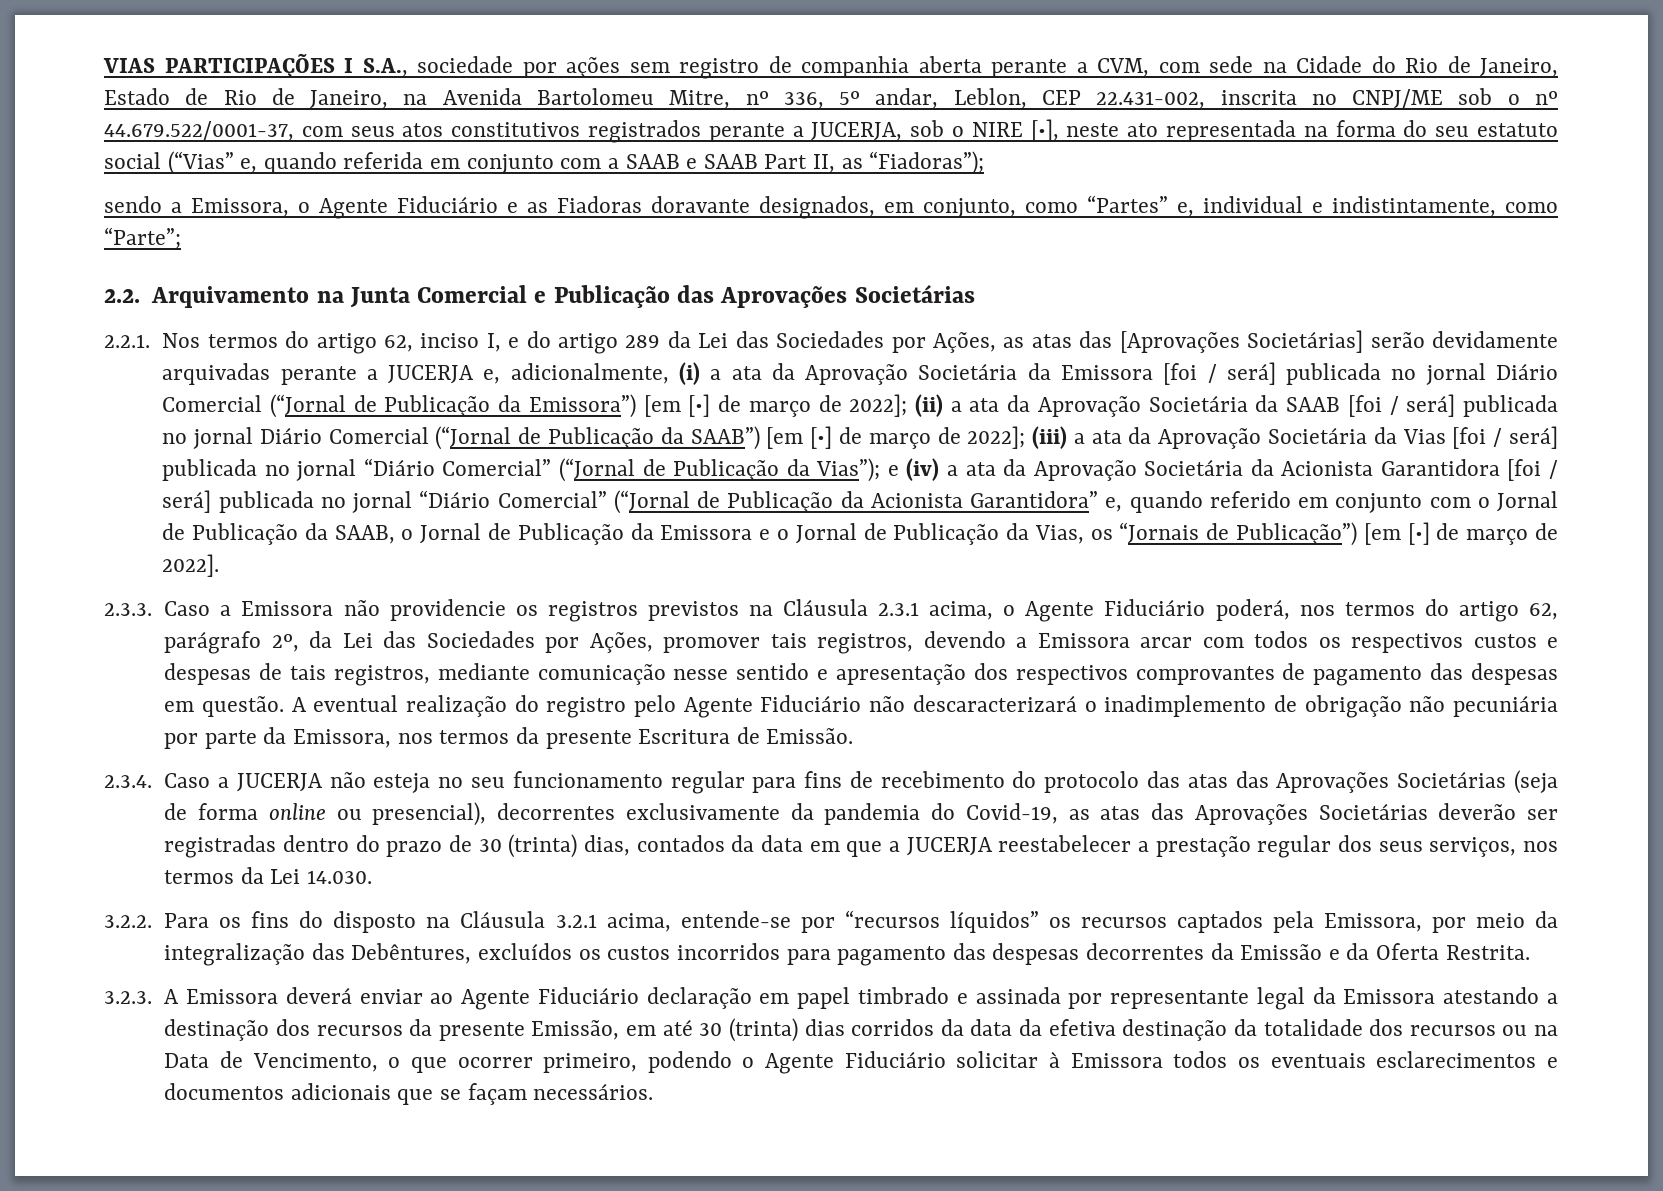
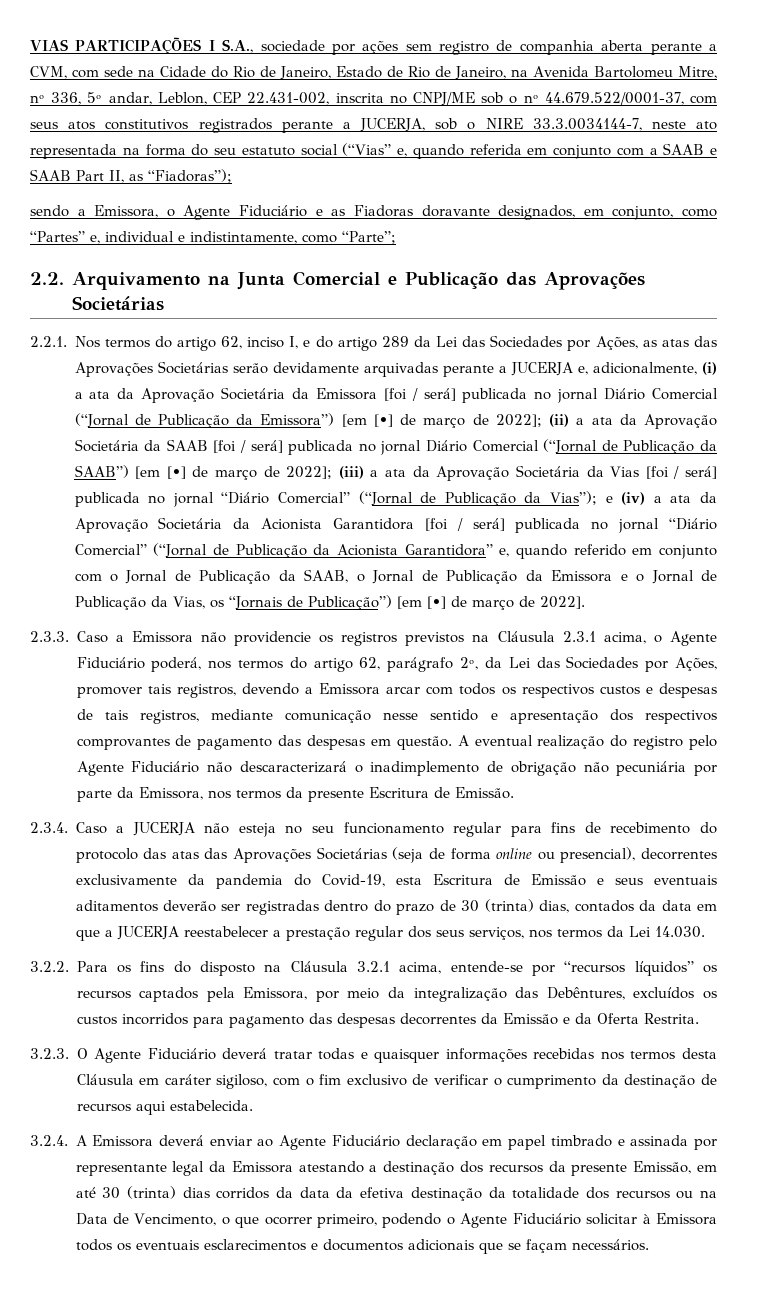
- VIAS PARTICIPAÇÕES I S.A., sociedade por ações sem registro de companhia aberta perante a CVM, com sede na Cidade do Rio de Janeiro, Estado de Rio de Janeiro, na Avenida Bartolomeu Mitre, nº 336, 5º andar, Leblon, CEP 22.431-002, inscrita no CNPJ/ME sob o nº 44.679.522/0001-37, com seus atos constitutivos registrados perante a JUCERJA, sob o NIRE [•], neste ato representada na forma do seu estatuto social (“Vias” e, quando referida em conjunto com a SAAB e SAAB Part II, as “Fiadoras”);
+ VIAS PARTICIPAÇÕES I S.A., sociedade por ações sem registro de companhia aberta perante a CVM, com sede na Cidade do Rio de Janeiro, Estado de Rio de Janeiro, na Avenida Bartolomeu Mitre, nº 336, 5º andar, Leblon, CEP 22.431-002, inscrita no CNPJ/ME sob o nº 44.679.522/0001-37, com seus atos constitutivos registrados perante a JUCERJA, sob o NIRE 33.3.0034144-7, neste ato representada na forma do seu estatuto social (“Vias” e, quando referida em conjunto com a SAAB e SAAB Part II, as “Fiadoras”);
- 2.2.1. Nos termos do artigo 62, inciso I, e do artigo 289 da Lei das Sociedades por Ações, as atas das [Aprovações Societárias] serão devidamente arquivadas perante a JUCERJA e, adicionalmente, (i) a ata da Aprovação Societária da Emissora [foi / será] publicada no jornal Diário Comercial (“Jornal de Publicação da Emissora”) [em [•] de março de 2022];
+ 2.2.1. Nos termos do artigo 62, inciso I, e do artigo 289 da Lei das Sociedades por Ações, as atas das Aprovações Societárias serão devidamente arquivadas perante a JUCERJA e, adicionalmente, (i) a ata da Aprovação Societária da Emissora [foi / será] publicada no jornal Diário Comercial (“Jornal de Publicação da Emissora”) [em [•] de março de 2022];
- 2.3.4. Caso a JUCERJA não esteja no seu funcionamento regular para fins de recebimento do protocolo das atas das Aprovações Societárias (seja de forma online ou presencial), decorrentes exclusivamente da pandemia do Covid-19, as atas das Aprovações Societárias deverão ser registradas dentro do prazo de 30 (trinta) dias, contados da data em que a JUCERJA reestabelecer a prestação regular dos seus serviços, nos termos da Lei 14.030.
+ 2.3.4. Caso a JUCERJA não esteja no seu funcionamento regular para fins de recebimento do protocolo das atas das Aprovações Societárias (seja de forma online ou presencial), decorrentes exclusivamente da pandemia do Covid-19, esta Escritura de Emissão e seus eventuais aditamentos deverão ser registradas dentro do prazo de 30 (trinta) dias, contados da data em que a JUCERJA reestabelecer a prestação regular dos seus serviços, nos termos da Lei 14.030.
- 3.2.3. A Emissora deverá enviar ao Agente Fiduciário declaração em papel timbrado e assinada por representante legal da Emissora atestando a destinação dos recursos da presente Emissão, em até 30 (trinta) dias corridos da data da efetiva destinação da totalidade dos recursos ou na Data de Vencimento, o que ocorrer primeiro, podendo o Agente Fiduciário solicitar à Emissora todos os eventuais esclarecimentos e documentos adicionais que se façam necessários.
+ 3.2.3. O Agente Fiduciário deverá tratar todas e quaisquer informações recebidas nos termos desta Cláusula em caráter sigiloso, com o fim exclusivo de verificar o cumprimento da destinação de recursos aqui estabelecida.
+ 3.2.4. A Emissora deverá enviar ao Agente Fiduciário declaração em papel timbrado e assinada por representante legal da Emissora atestando a destinação dos recursos da presente Emissão, em até 30 (trinta) dias corridos da data da efetiva destinação da totalidade dos recursos ou na Data de Vencimento, o que ocorrer primeiro, podendo o Agente Fiduciário solicitar à Emissora todos os eventuais esclarecimentos e documentos adicionais que se façam necessários.

